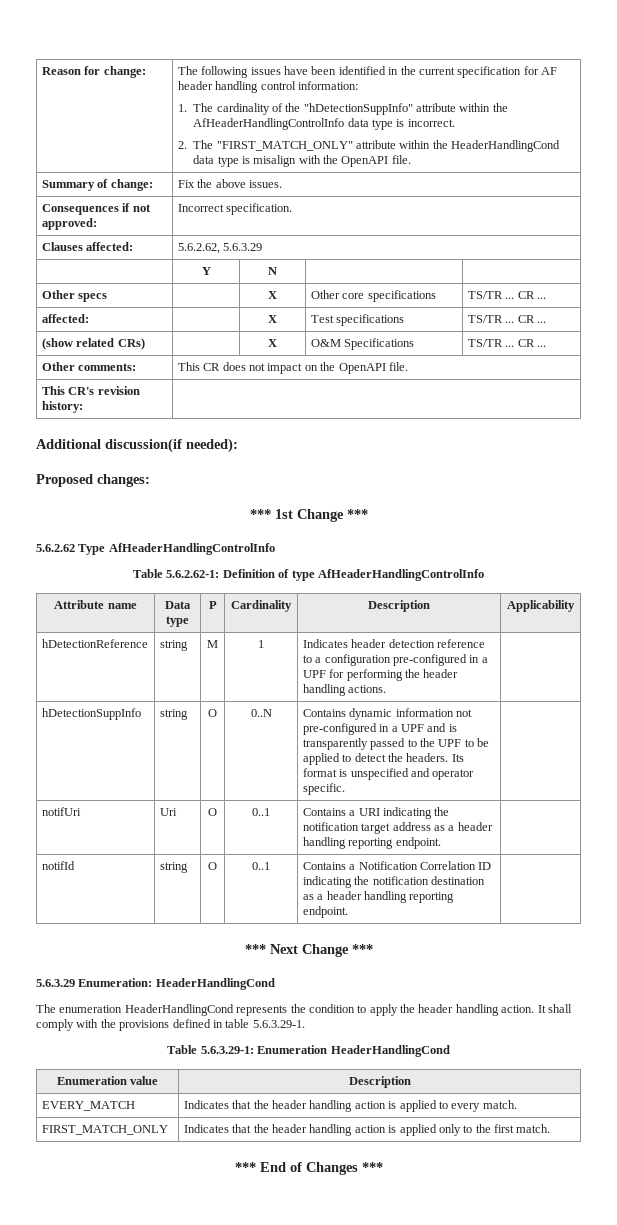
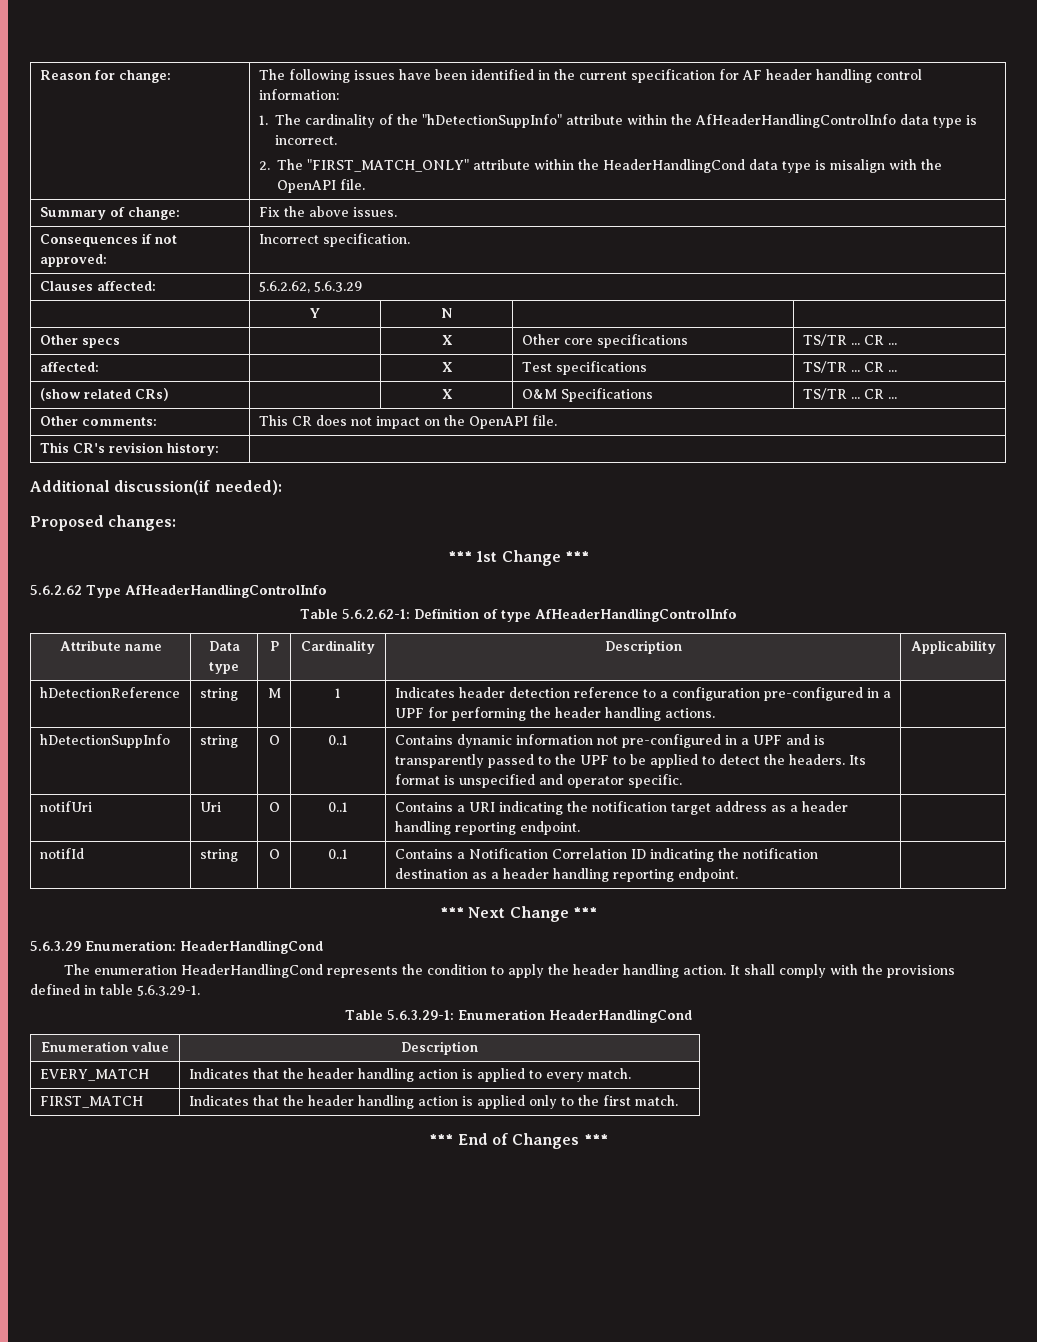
- hDetectionSuppInfo | string | O | 0..N | Contains dynamic information not pre-configured in a UPF and is transparently passed to the UPF to be applied to detect the headers. Its format is unspecified and operator specific. |
+ hDetectionSuppInfo | string | O | 0..1 | Contains dynamic information not pre-configured in a UPF and is transparently passed to the UPF to be applied to detect the headers. Its format is unspecified and operator specific. |
- FIRST_MATCH_ONLY | Indicates that the header handling action is applied only to the first match.
+ FIRST_MATCH | Indicates that the header handling action is applied only to the first match.

